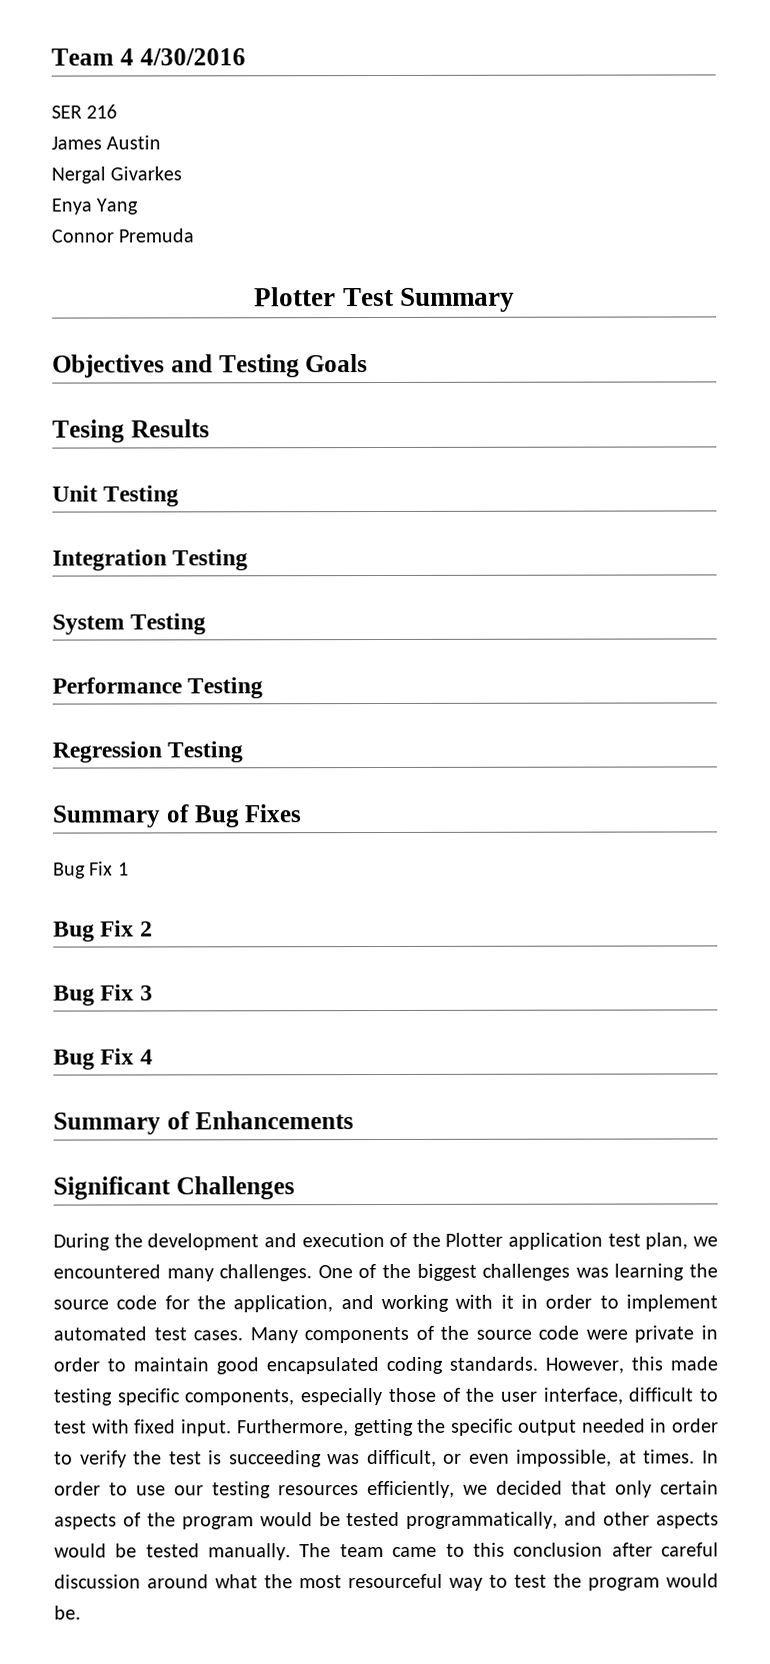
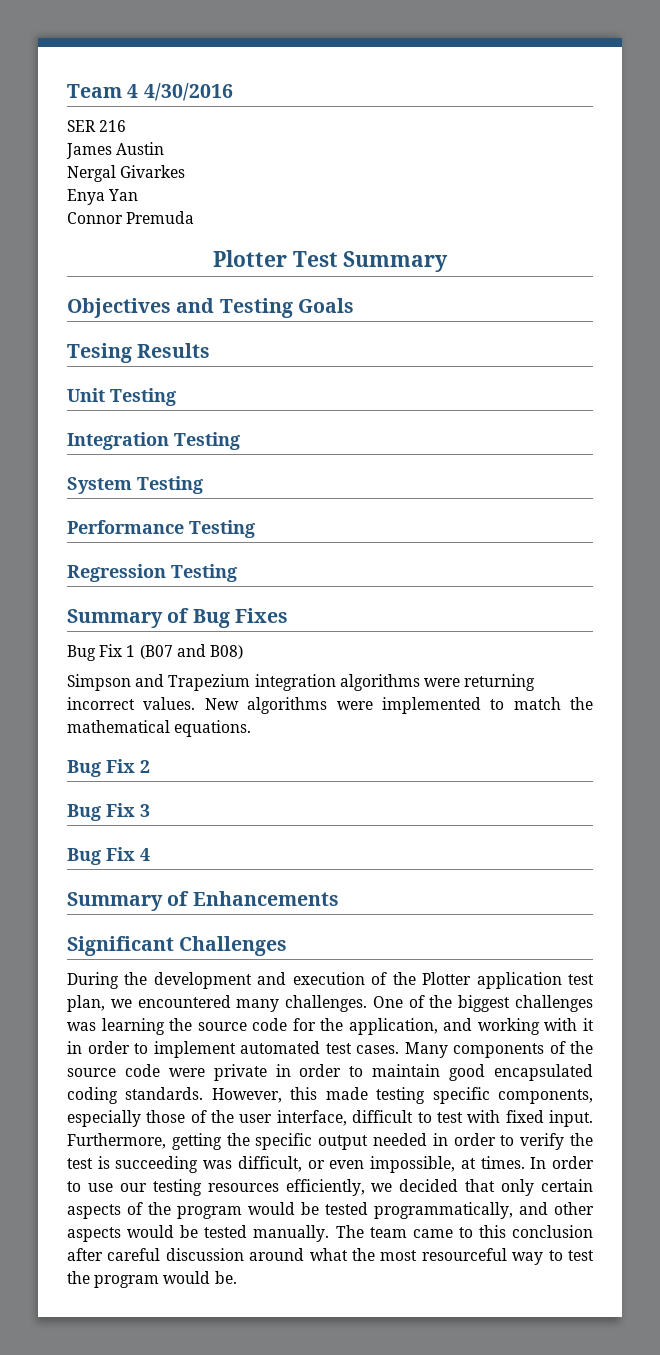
- Enya Yang
+ Enya Yan
- Bug Fix 1
+ Bug Fix 1 (B07 and B08)
+ Simpson and Trapezium integration algorithms were returning incorrect values. New algorithms were implemented to match the mathematical equations.

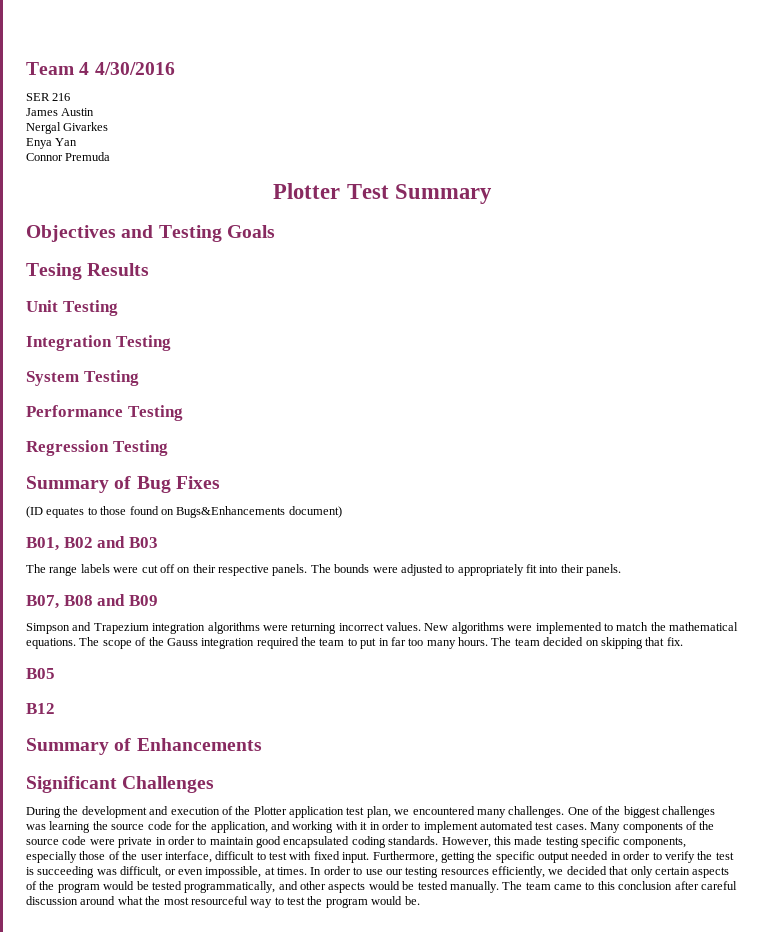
- Bug Fix 1 (B07 and B08)
+ (ID equates to those found on Bugs&Enhancements document)
+ B01, B02 and B03
+ The range labels were cut off on their respective panels. The bounds were adjusted to appropriately fit into their panels.
+ B07, B08 and B09
- New algorithms were implemented to match the mathematical equations.
- Bug Fix 2
- Bug Fix 3
- Bug Fix 4
+ New algorithms were implemented to match the mathematical equations. The scope of the Gauss integration required the team to put in far too many hours. The team decided on skipping that fix.
+ B05
+ B12

